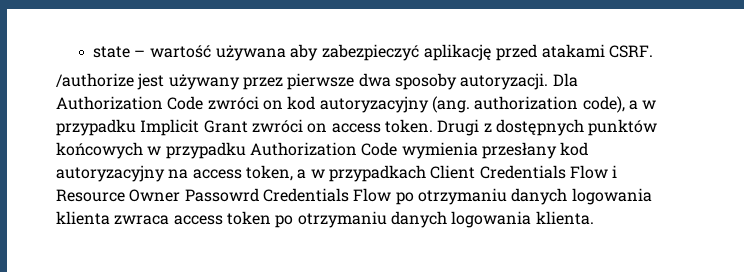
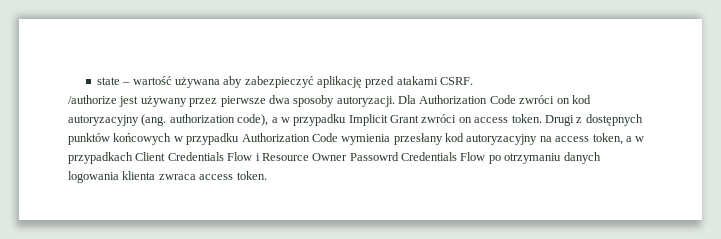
- Drugi z dostępnych punktów końcowych w przypadku Authorization Code wymienia przesłany kod autoryzacyjny na access token, a w przypadkach Client Credentials Flow i Resource Owner Passowrd Credentials Flow po otrzymaniu danych logowania klienta zwraca access token po otrzymaniu danych logowania klienta.
+ Drugi z dostępnych punktów końcowych w przypadku Authorization Code wymienia przesłany kod autoryzacyjny na access token, a w przypadkach Client Credentials Flow i Resource Owner Passowrd Credentials Flow po otrzymaniu danych logowania klienta zwraca access token.

